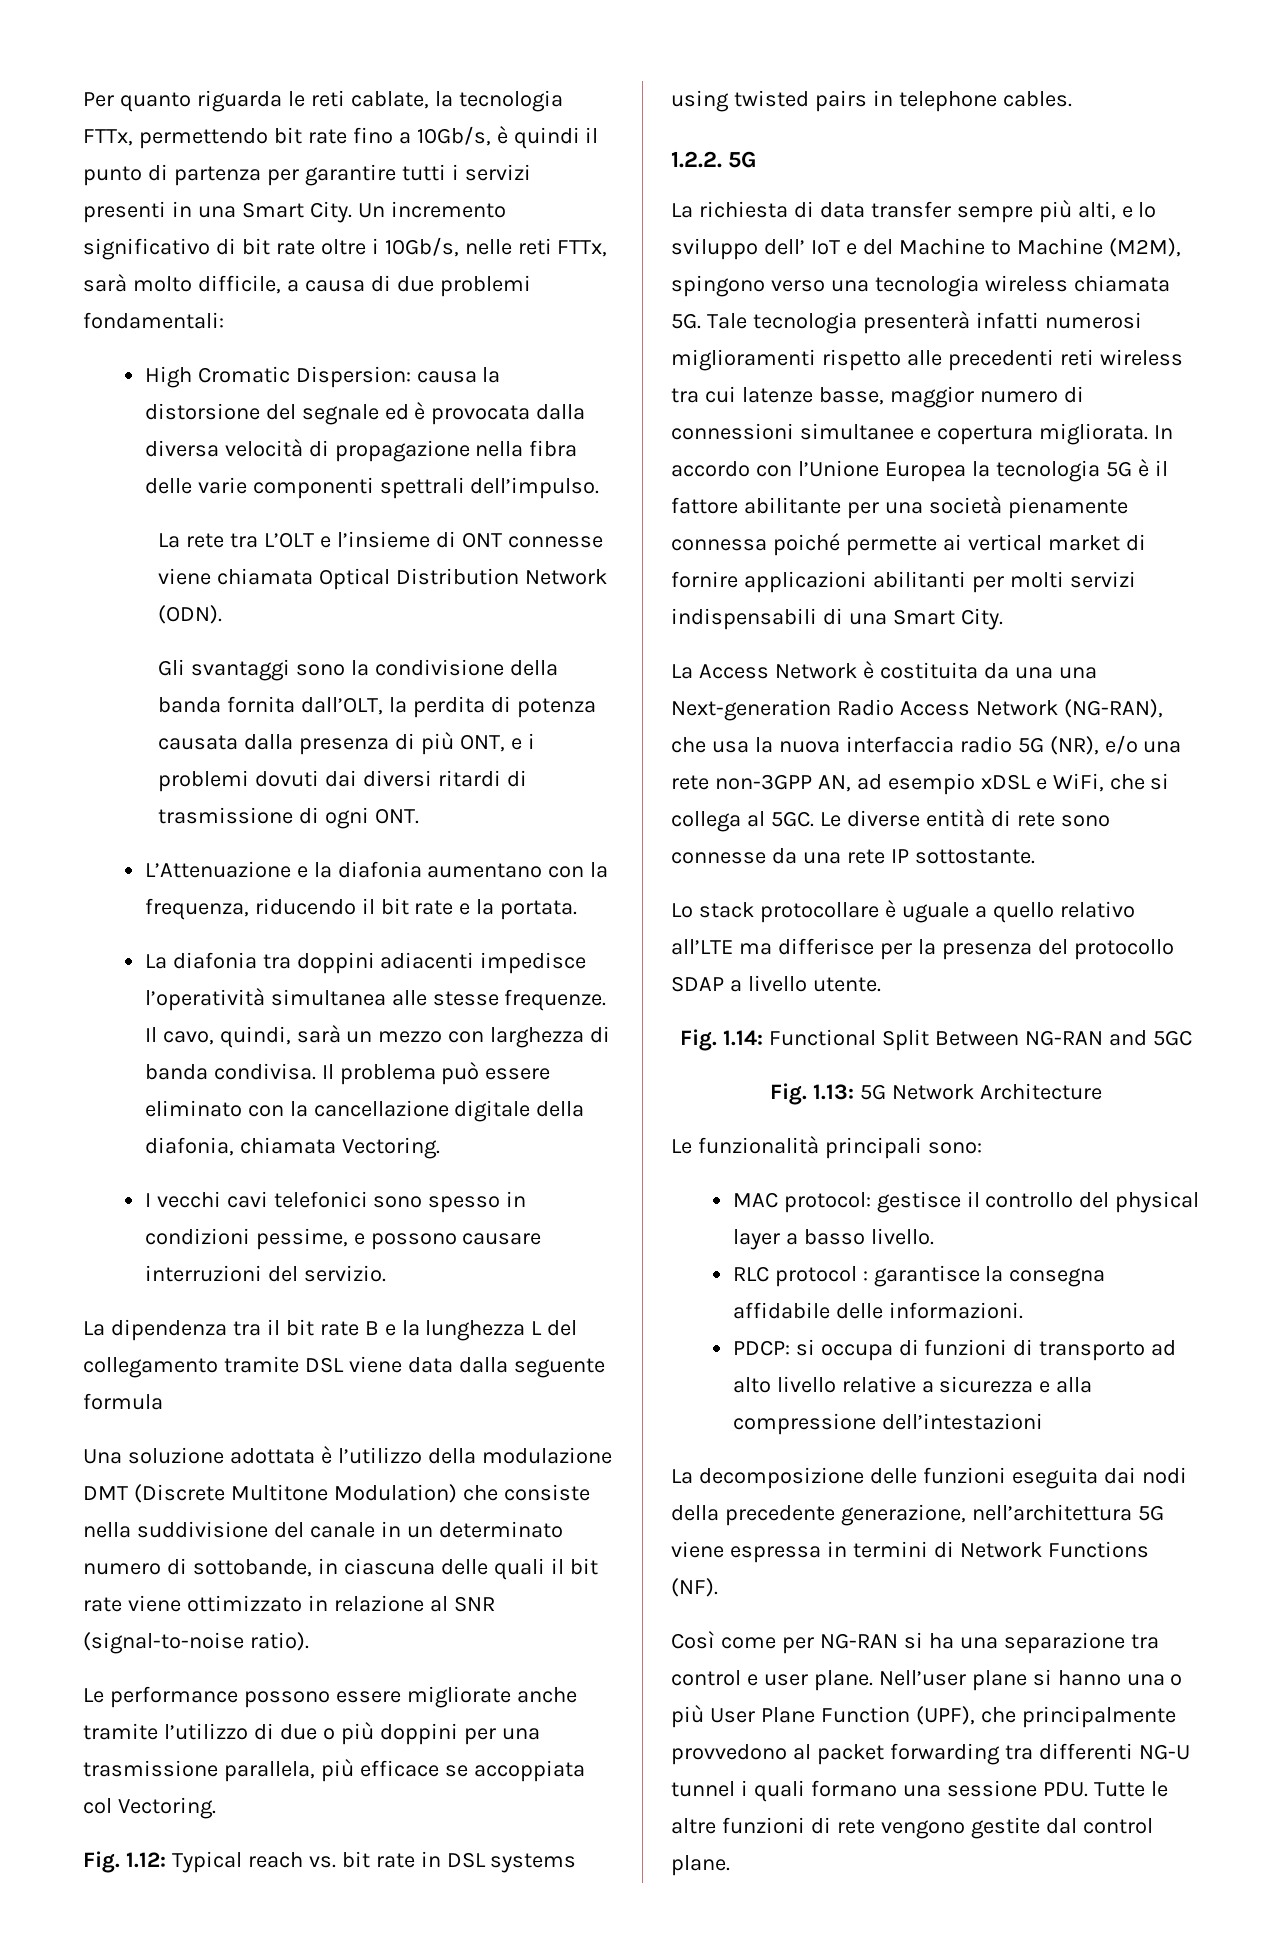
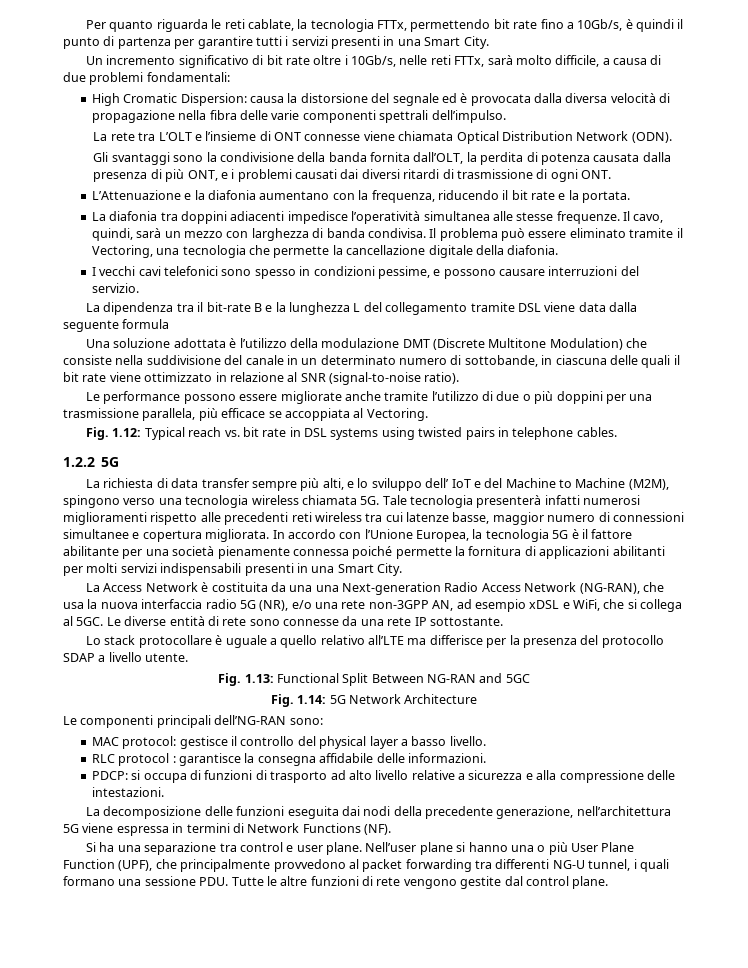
- Per quanto riguarda le reti cablate, la tecnologia FTTx, permettendo bit rate fino a 10Gb/s, è quindi il punto di partenza per garantire tutti i servizi presenti in una Smart City. Un incremento significativo di bit rate oltre i 10Gb/s, nelle reti FTTx, sarà molto difficile, a causa di due problemi fondamentali:
+ Per quanto riguarda le reti cablate, la tecnologia FTTx, permettendo bit rate fino a 10Gb/s, è quindi il punto di partenza per garantire tutti i servizi presenti in una Smart City.
+ Un incremento significativo di bit rate oltre i 10Gb/s, nelle reti FTTx, sarà molto difficile, a causa di due problemi fondamentali:
- Gli svantaggi sono la condivisione della banda fornita dall’OLT, la perdita di potenza causata dalla presenza di più ONT, e i problemi dovuti dai diversi ritardi di trasmissione di ogni ONT.
+ Gli svantaggi sono la condivisione della banda fornita dall’OLT, la perdita di potenza causata dalla presenza di più ONT, e i problemi causati dai diversi ritardi di trasmissione di ogni ONT.
- Il problema può essere eliminato con la cancellazione digitale della diafonia, chiamata Vectoring.
+ Il problema può essere eliminato tramite il Vectoring, una tecnologia che permette la cancellazione digitale della diafonia.
- La dipendenza tra il bit rate B e la lunghezza L del collegamento tramite DSL viene data dalla seguente formula
+ La dipendenza tra il bit-rate B e la lunghezza L del collegamento tramite DSL viene data dalla seguente formula
- Le performance possono essere migliorate anche tramite l’utilizzo di due o più doppini per una trasmissione parallela, più efficace se accoppiata col Vectoring.
+ Le performance possono essere migliorate anche tramite l’utilizzo di due o più doppini per una trasmissione parallela, più efficace se accoppiata al Vectoring.
- 1.2.2. 5G
+ 1.2.2 5G
- In accordo con l’Unione Europea la tecnologia 5G è il fattore abilitante per una società pienamente connessa poiché permette ai vertical market di fornire applicazioni abilitanti per molti servizi indispensabili di una Smart City.
+ In accordo con l’Unione Europea, la tecnologia 5G è il fattore abilitante per una società pienamente connessa poiché permette la fornitura di applicazioni abilitanti per molti servizi indispensabili presenti in una Smart City.
- Fig. 1.14: Functional Split Between NG-RAN and 5GC
+ Fig. 1.13: Functional Split Between NG-RAN and 5GC
- Fig. 1.13: 5G Network Architecture
+ Fig. 1.14: 5G Network Architecture
- Le funzionalità principali sono:
+ Le componenti principali dell’NG-RAN sono:
- PDCP: si occupa di funzioni di transporto ad alto livello relative a sicurezza e alla compressione dell’intestazioni
+ PDCP: si occupa di funzioni di trasporto ad alto livello relative a sicurezza e alla compressione delle intestazioni.
- Così come per NG-RAN si ha una separazione tra control e user plane.
+ Si ha una separazione tra control e user plane.
- Nell’user plane si hanno una o più User Plane Function (UPF), che principalmente provvedono al packet forwarding tra differenti NG-U tunnel i quali formano una sessione PDU. Tutte le altre funzioni di rete vengono gestite dal control plane.
+ Nell’user plane si hanno una o più User Plane Function (UPF), che principalmente provvedono al packet forwarding tra differenti NG-U tunnel, i quali formano una sessione PDU. Tutte le altre funzioni di rete vengono gestite dal control plane.

